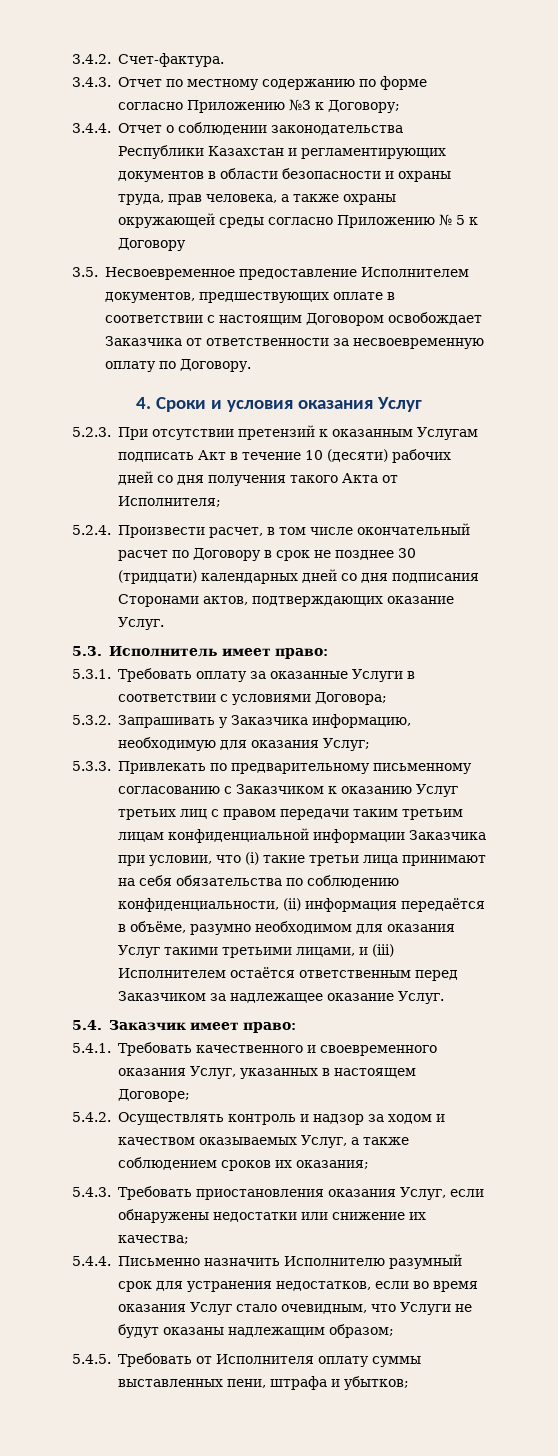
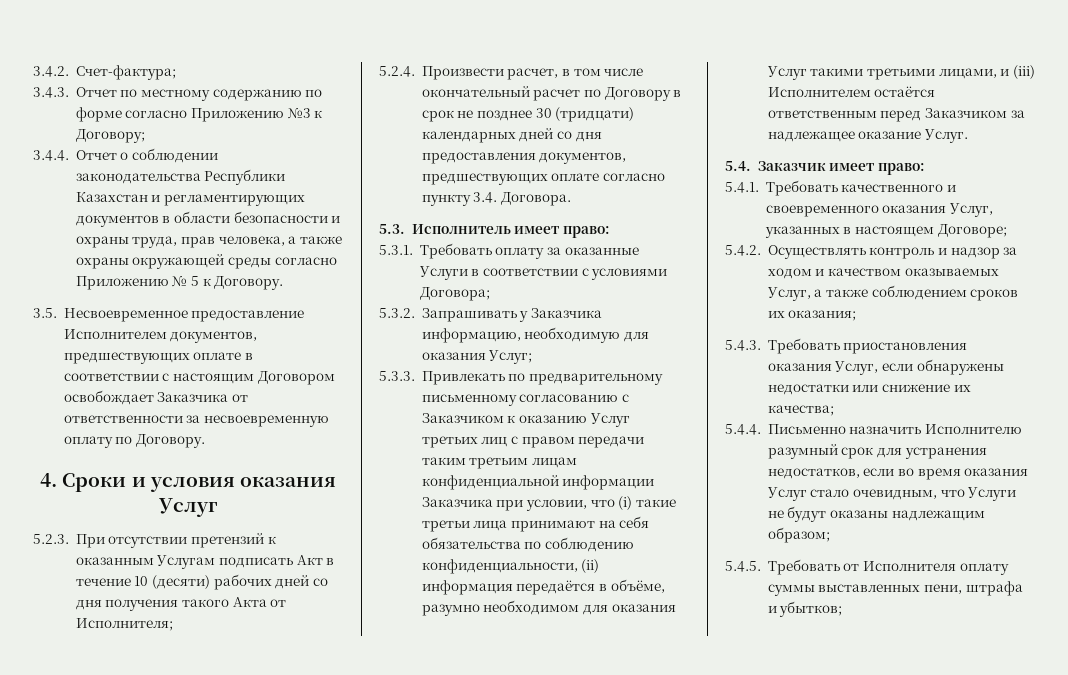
- 3.4.2. Счет-фактура.
+ 3.4.2. Счет-фактура;
- 3.4.4. Отчет о соблюдении законодательства Республики Казахстан и регламентирующих документов в области безопасности и охраны труда, прав человека, а также охраны окружающей среды согласно Приложению № 5 к Договору
+ 3.4.4. Отчет о соблюдении законодательства Республики Казахстан и регламентирующих документов в области безопасности и охраны труда, прав человека, а также охраны окружающей среды согласно Приложению № 5 к Договору.
- 5.2.4. Произвести расчет, в том числе окончательный расчет по Договору в срок не позднее 30 (тридцати) календарных дней со дня подписания Сторонами актов, подтверждающих оказание Услуг.
+ 5.2.4. Произвести расчет, в том числе окончательный расчет по Договору в срок не позднее 30 (тридцати) календарных дней со дня предоставления документов, предшествующих оплате согласно пункту 3.4. Договора.

